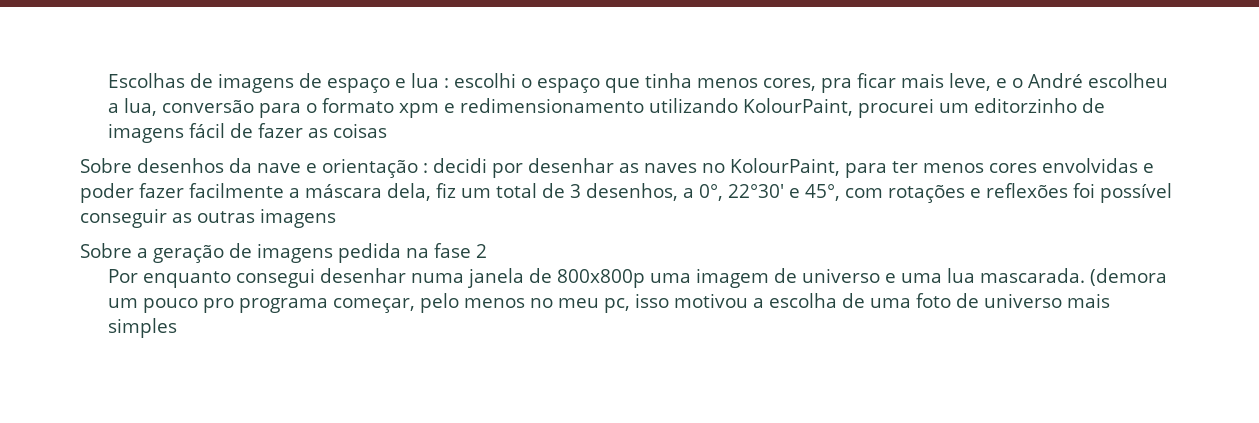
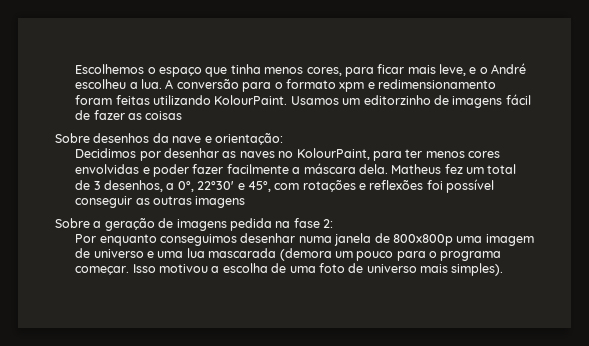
- Escolhas de imagens de espaço e lua : escolhi o espaço que tinha menos cores, pra ficar mais leve, e o André escolheu a lua, conversão para o formato xpm e redimensionamento utilizando KolourPaint, procurei um editorzinho de imagens fácil de fazer as coisas
+ Escolhemos o espaço que tinha menos cores, para ficar mais leve, e o André escolheu a lua. A conversão para o formato xpm e redimensionamento foram feitas utilizando KolourPaint. Usamos um editorzinho de imagens fácil de fazer as coisas
- Sobre desenhos da nave e orientação : decidi por desenhar as naves no KolourPaint, para ter menos cores envolvidas e poder fazer facilmente a máscara dela, fiz um total de 3 desenhos, a 0°, 22°30' e 45°, com rotações e reflexões foi possível conseguir as outras imagens
+ Sobre desenhos da nave e orientação:
+ Decidimos por desenhar as naves no KolourPaint, para ter menos cores envolvidas e poder fazer facilmente a máscara dela. Matheus fez um total de 3 desenhos, a 0°, 22°30' e 45°, com rotações e reflexões foi possível conseguir as outras imagens
- Sobre a geração de imagens pedida na fase 2
+ Sobre a geração de imagens pedida na fase 2:
- Por enquanto consegui desenhar numa janela de 800x800p uma imagem de universo e uma lua mascarada. (demora um pouco pro programa começar, pelo menos no meu pc, isso motivou a escolha de uma foto de universo mais simples
+ Por enquanto conseguimos desenhar numa janela de 800x800p uma imagem de universo e uma lua mascarada (demora um pouco para o programa começar. Isso motivou a escolha de uma foto de universo mais simples).

